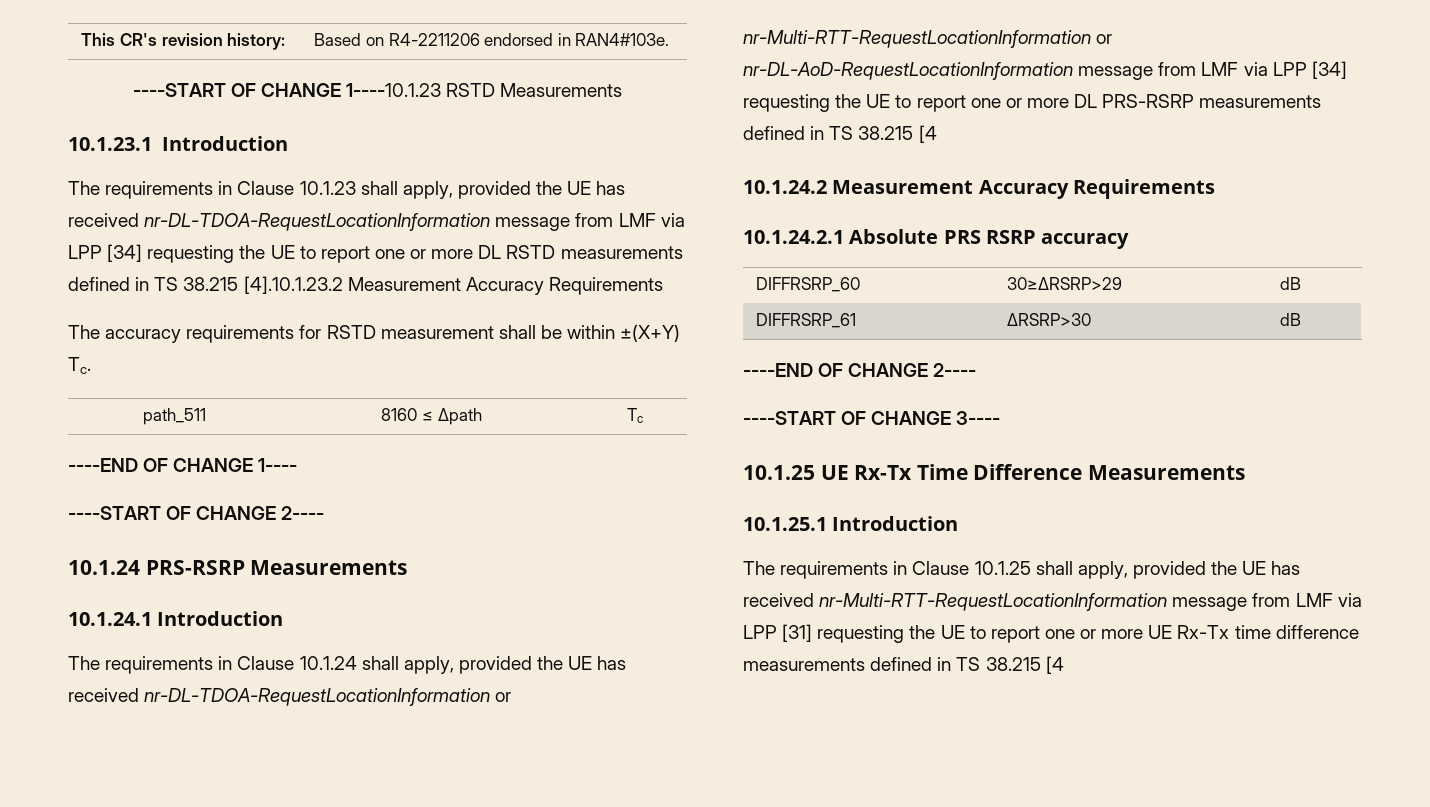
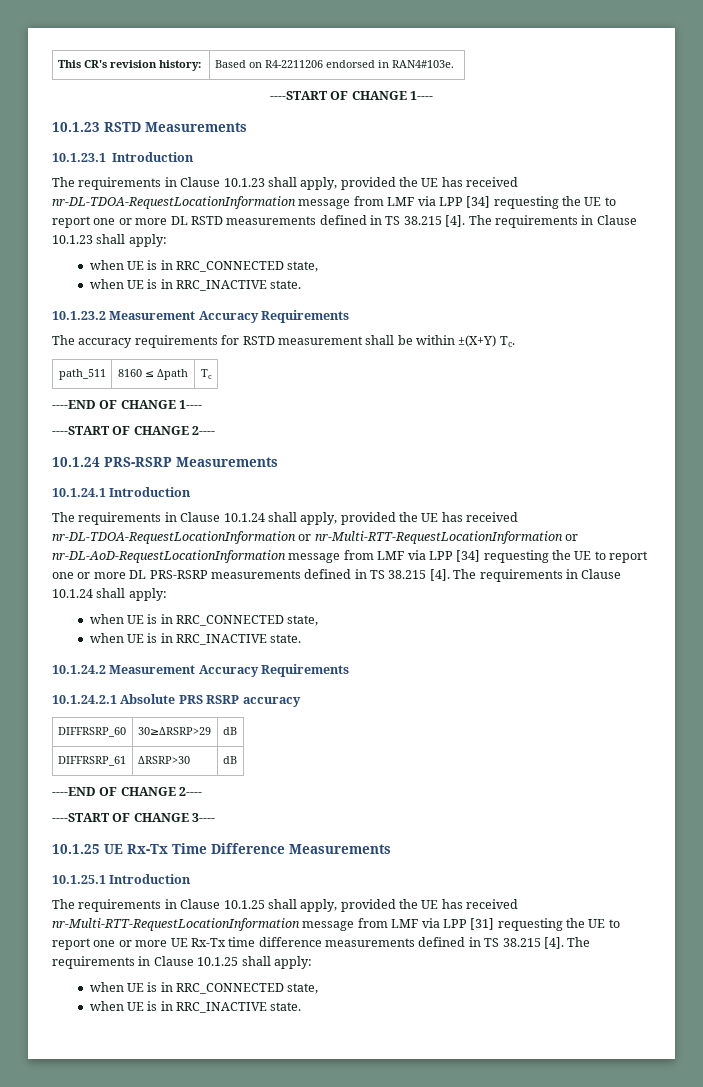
- ----START OF CHANGE 1----10.1.23 RSTD Measurements
+ ----START OF CHANGE 1----
+ 10.1.23 RSTD Measurements
- The requirements in Clause 10.1.23 shall apply, provided the UE has received nr-DL-TDOA-RequestLocationInformation message from LMF via LPP [34] requesting the UE to report one or more DL RSTD measurements defined in TS 38.215 [4].10.1.23.2 Measurement Accuracy Requirements
+ The requirements in Clause 10.1.23 shall apply, provided the UE has received nr-DL-TDOA-RequestLocationInformation message from LMF via LPP [34] requesting the UE to report one or more DL RSTD measurements defined in TS 38.215 [4]. The requirements in Clause 10.1.23 shall apply:
+ when UE is in RRC_CONNECTED state,
+ when UE is in RRC_INACTIVE state.
+ 10.1.23.2 Measurement Accuracy Requirements
- The requirements in Clause 10.1.24 shall apply, provided the UE has received nr-DL-TDOA-RequestLocationInformation or nr-Multi-RTT-RequestLocationInformation or nr-DL-AoD-RequestLocationInformation message from LMF via LPP [34] requesting the UE to report one or more DL PRS-RSRP measurements defined in TS 38.215 [4
+ The requirements in Clause 10.1.24 shall apply, provided the UE has received nr-DL-TDOA-RequestLocationInformation or nr-Multi-RTT-RequestLocationInformation or nr-DL-AoD-RequestLocationInformation message from LMF via LPP [34] requesting the UE to report one or more DL PRS-RSRP measurements defined in TS 38.215 [4]. The requirements in Clause 10.1.24 shall apply:
+ when UE is in RRC_CONNECTED state,
+ when UE is in RRC_INACTIVE state.
- The requirements in Clause 10.1.25 shall apply, provided the UE has received nr-Multi-RTT-RequestLocationInformation message from LMF via LPP [31] requesting the UE to report one or more UE Rx-Tx time difference measurements defined in TS 38.215 [4
+ The requirements in Clause 10.1.25 shall apply, provided the UE has received nr-Multi-RTT-RequestLocationInformation message from LMF via LPP [31] requesting the UE to report one or more UE Rx-Tx time difference measurements defined in TS 38.215 [4]. The requirements in Clause 10.1.25 shall apply:
+ when UE is in RRC_CONNECTED state,
+ when UE is in RRC_INACTIVE state.

